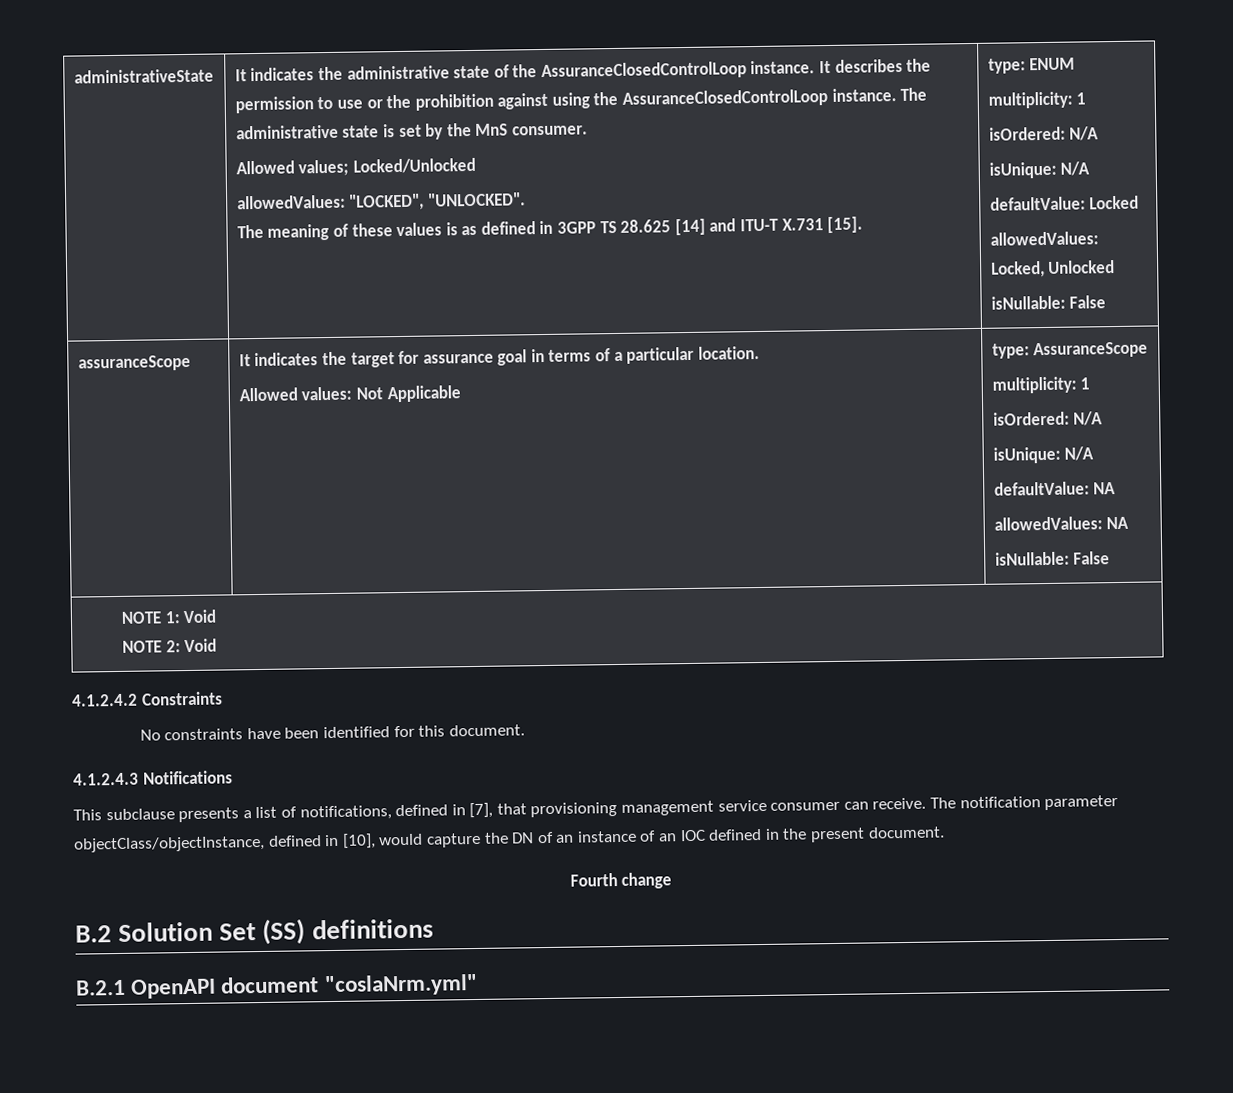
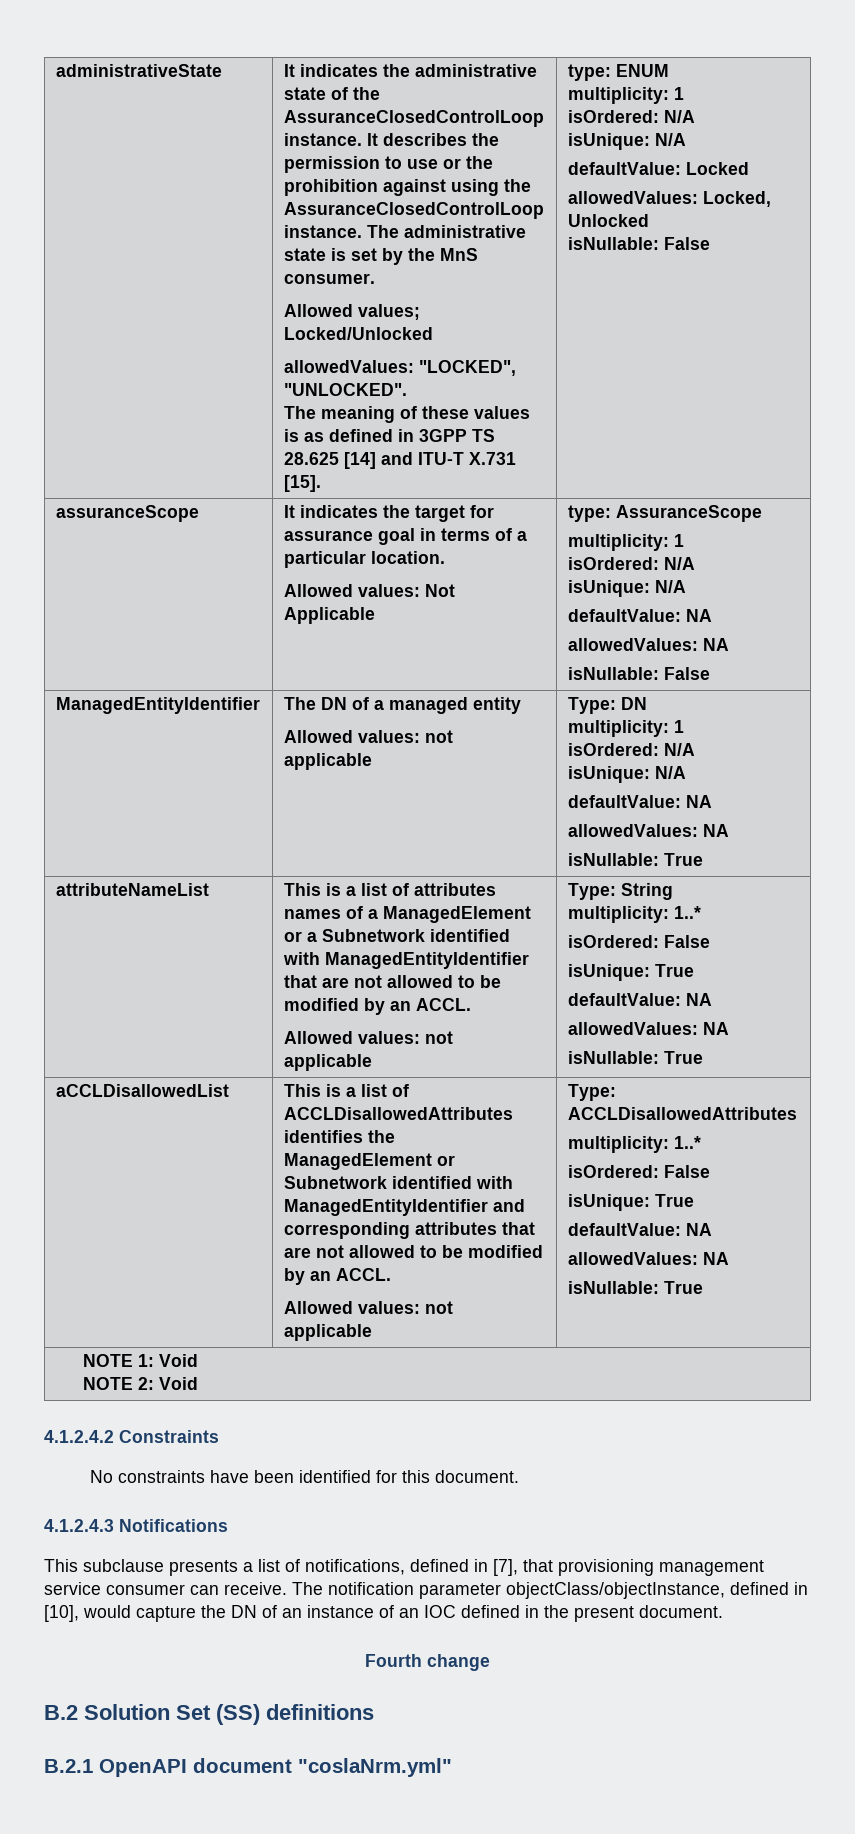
+ ManagedEntityIdentifier | The DN of a managed entity
+ Allowed values: not applicable | Type: DN
+ multiplicity: 1
+ isOrdered: N/A
+ isUnique: N/A
+ defaultValue: NA
+ allowedValues: NA
+ isNullable: True
+ attributeNameList | This is a list of attributes names of a ManagedElement or a Subnetwork identified with ManagedEntityIdentifier that are not allowed to be modified by an ACCL.
+ Allowed values: not applicable | Type: String
+ multiplicity: 1..*
+ isOrdered: False
+ isUnique: True
+ defaultValue: NA
+ allowedValues: NA
+ isNullable: True
+ aCCLDisallowedList | This is a list of ACCLDisallowedAttributes identifies the ManagedElement or Subnetwork identified with ManagedEntityIdentifier and corresponding attributes that are not allowed to be modified by an ACCL.
+ Allowed values: not applicable | Type: ACCLDisallowedAttributes
+ multiplicity: 1..*
+ isOrdered: False
+ isUnique: True
+ defaultValue: NA
+ allowedValues: NA
+ isNullable: True

